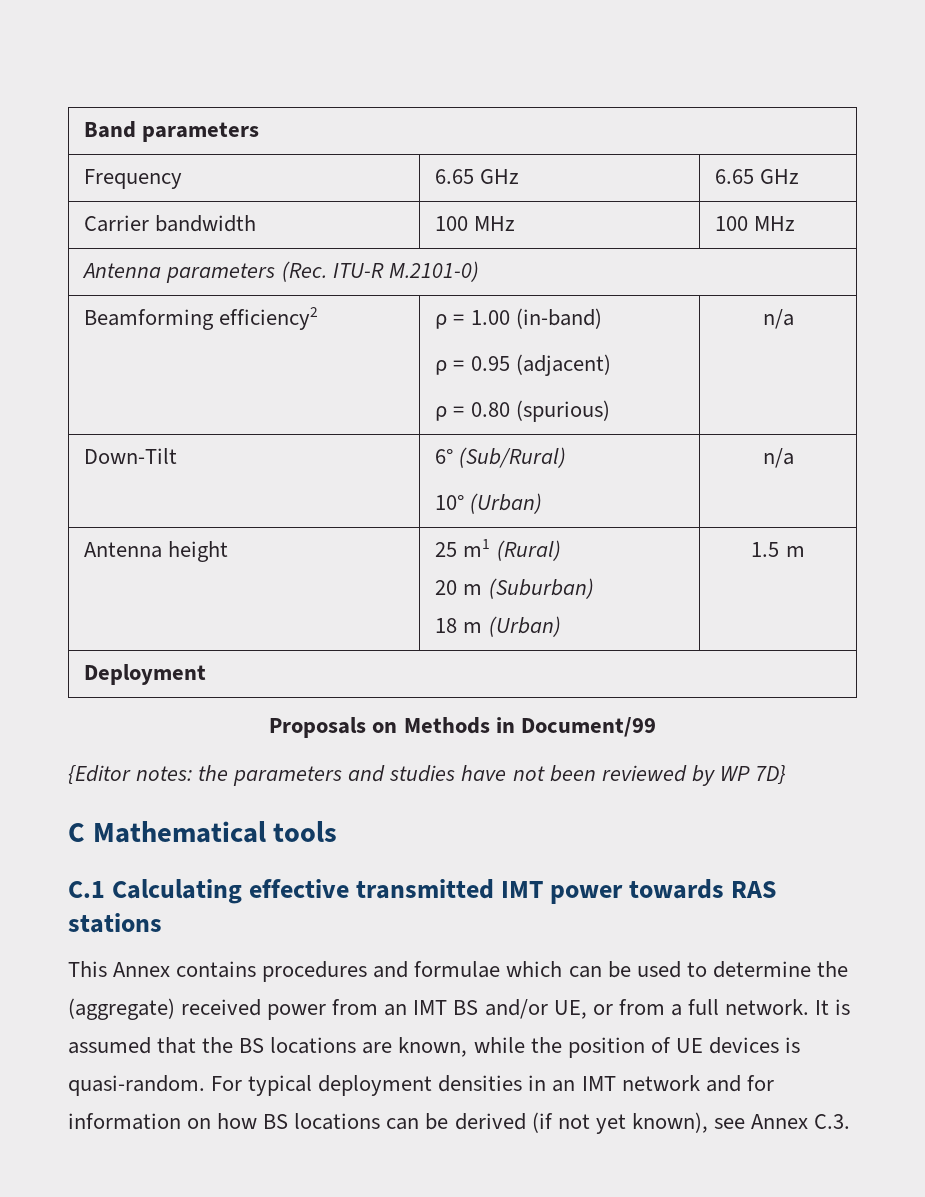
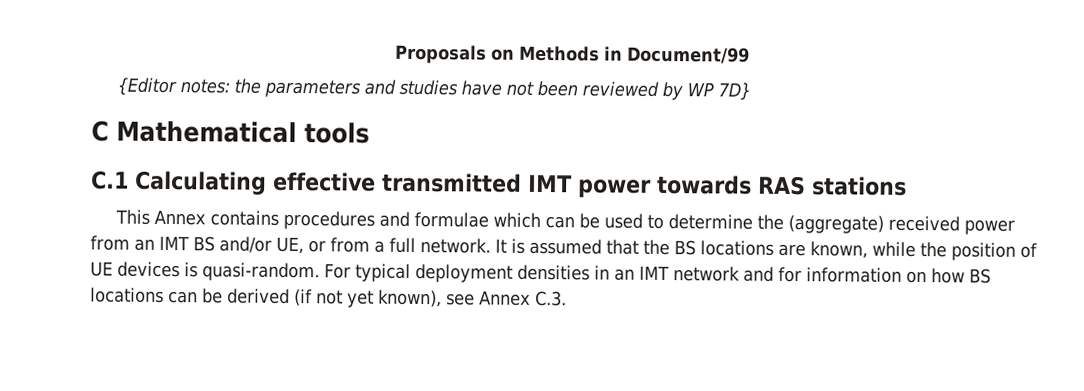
- Band parameters
- Frequency | 6.65 GHz | 6.65 GHz
- Carrier bandwidth | 100 MHz | 100 MHz
- Antenna parameters (Rec. ITU-R M.2101-0)
- Beamforming efficiency2 | ρ = 1.00 (in-band)
- ρ = 0.95 (adjacent)
- ρ = 0.80 (spurious) | n/a
- Down-Tilt | 6° (Sub/Rural)
- 10° (Urban) | n/a
- Antenna height | 25 m1 (Rural)
- 20 m (Suburban)
- 18 m (Urban) | 1.5 m
- Deployment

